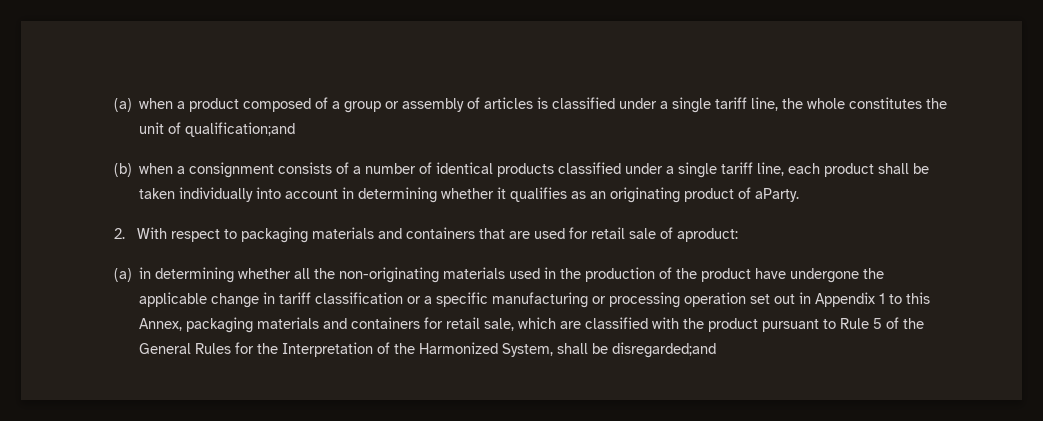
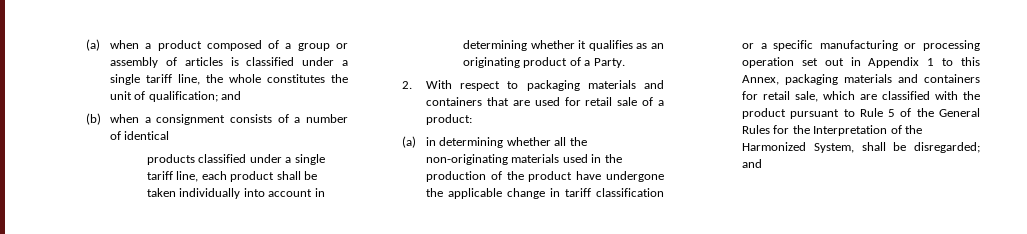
- (a) when a product composed of a group or assembly of articles is classified under a single tariff line, the whole constitutes the unit of qualification;and
+ (a) when a product composed of a group or assembly of articles is classified under a single tariff line, the whole constitutes the unit of qualification; and
- (b) when a consignment consists of a number of identical products classified under a single tariff line, each product shall be taken individually into account in determining whether it qualifies as an originating product of aParty.
+ (b) when a consignment consists of a number of identical
+ products classified under a single tariff line, each product shall be taken individually into account in determining whether it qualifies as an originating product of a Party.
- 2. With respect to packaging materials and containers that are used for retail sale of aproduct:
+ 2. With respect to packaging materials and containers that are used for retail sale of a product:
- (a) in determining whether all the non-originating materials used in the production of the product have undergone the applicable change in tariff classification or a specific manufacturing or processing operation set out in Appendix 1 to this Annex, packaging materials and containers for retail sale, which are classified with the product pursuant to Rule 5 of the General Rules for the Interpretation of the Harmonized System, shall be disregarded;and
+ (a) in determining whether all the non-originating materials used in the production of the product have undergone the applicable change in tariff classification or a specific manufacturing or processing operation set out in Appendix 1 to this Annex, packaging materials and containers for retail sale, which are classified with the product pursuant to Rule 5 of the General Rules for the Interpretation of the Harmonized System, shall be disregarded; and

